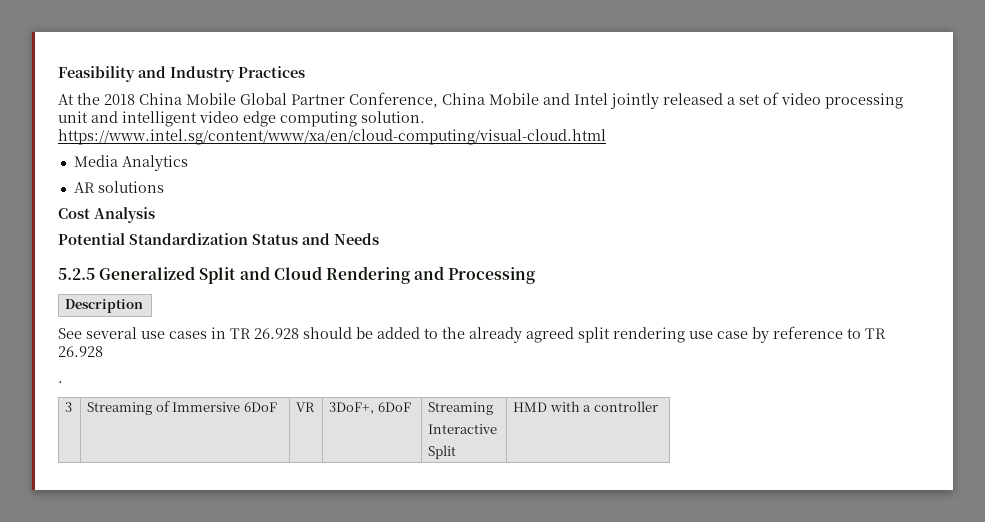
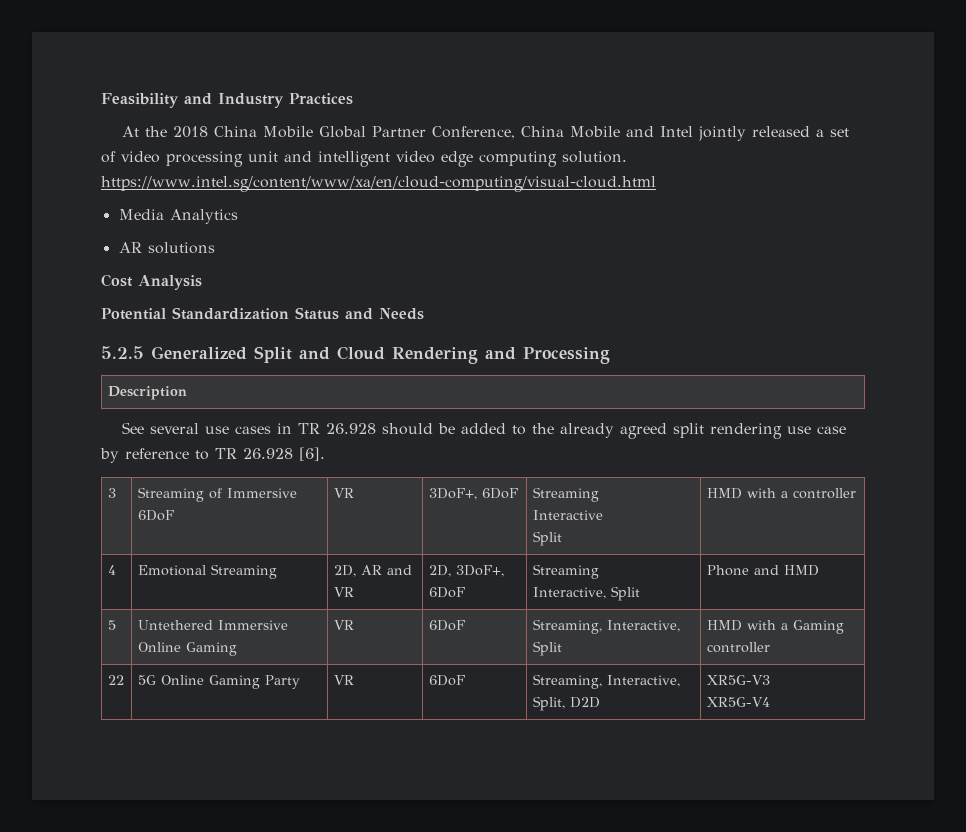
- See several use cases in TR 26.928 should be added to the already agreed split rendering use case by reference to TR 26.928
- .
+ See several use cases in TR 26.928 should be added to the already agreed split rendering use case by reference to TR 26.928 [6].
+ 4 | Emotional Streaming | 2D, AR and VR | 2D, 3DoF+, 6DoF | Streaming
+ Interactive, Split | Phone and HMD
+ 5 | Untethered Immersive Online Gaming | VR | 6DoF | Streaming, Interactive, Split | HMD with a Gaming controller
+ 22 | 5G Online Gaming Party | VR | 6DoF | Streaming, Interactive, Split, D2D | XR5G-V3
+ XR5G-V4

